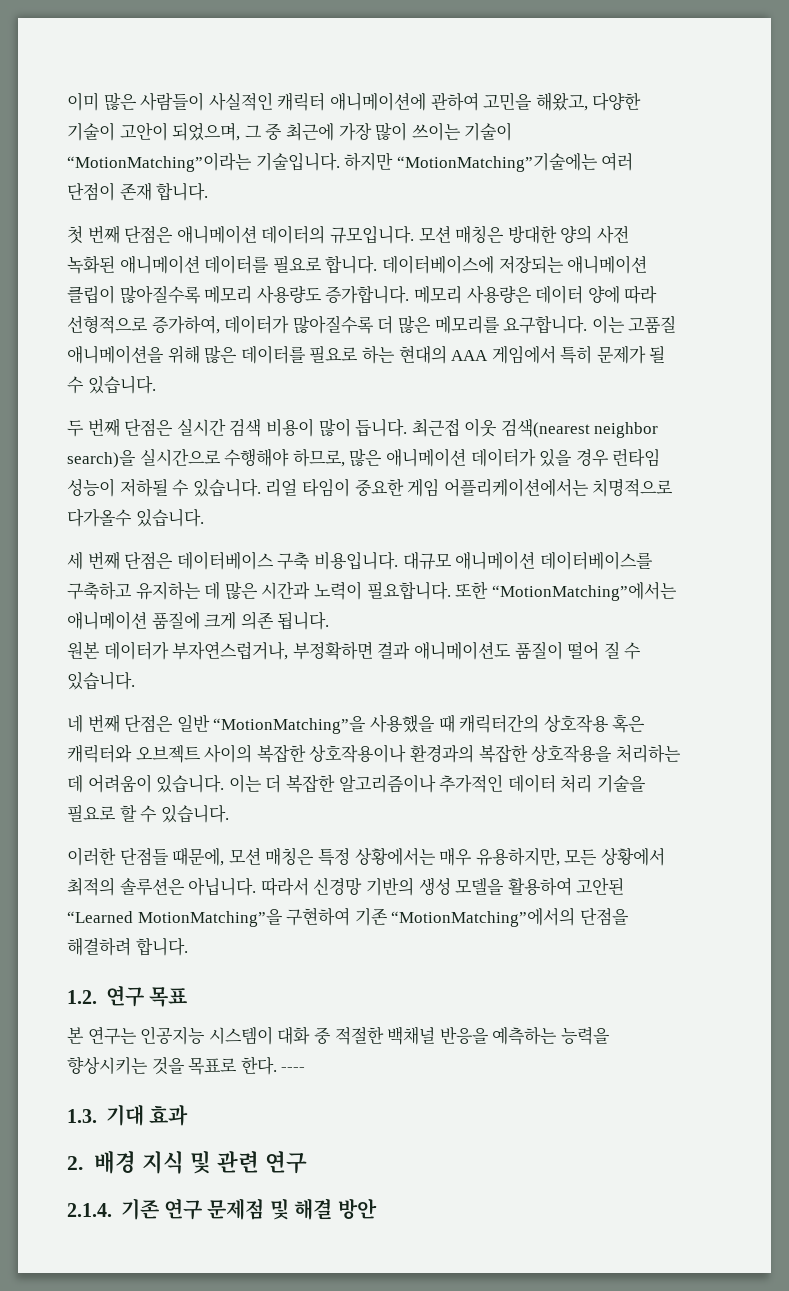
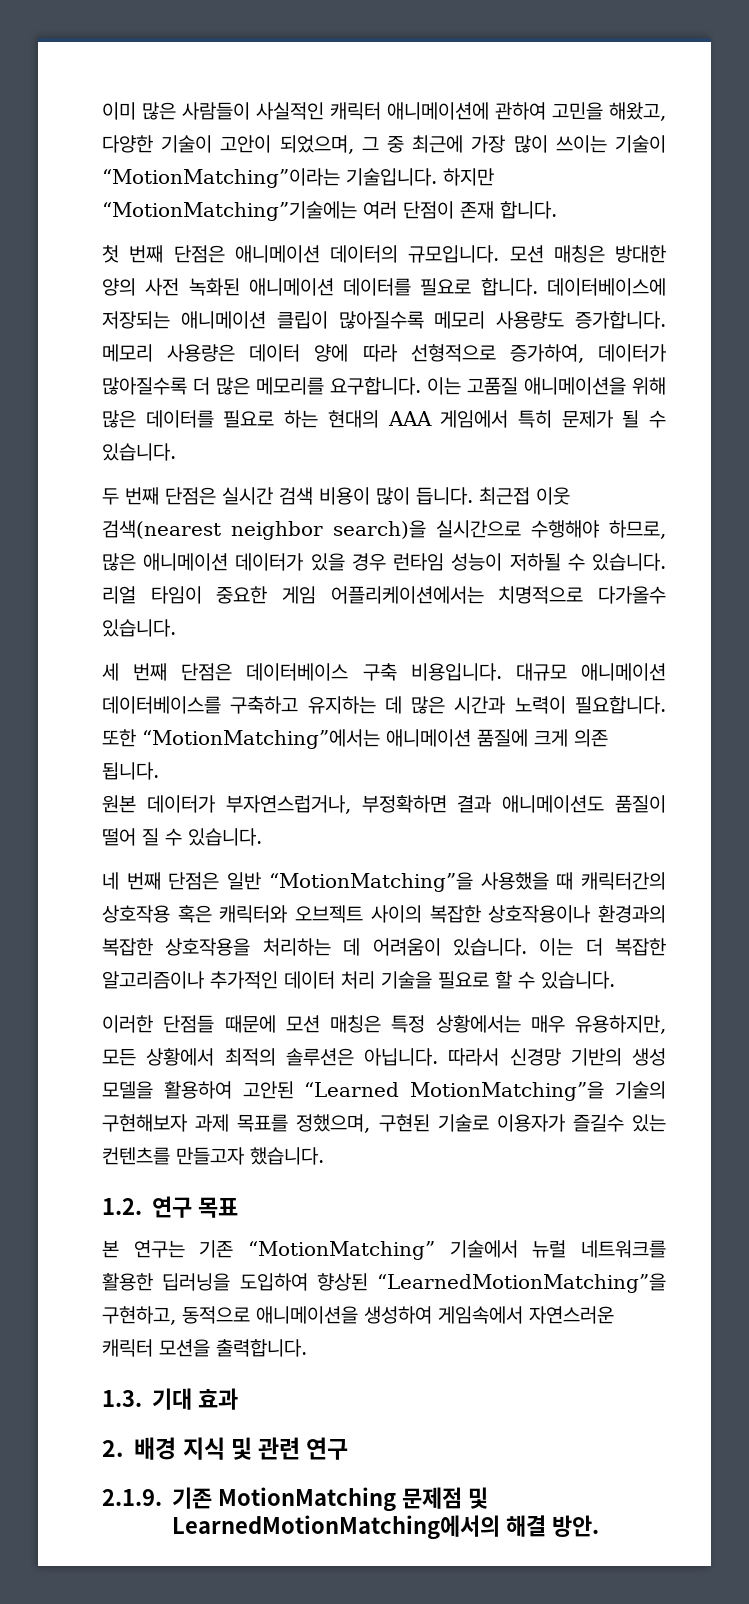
- 이러한 단점들 때문에, 모션 매칭은 특정 상황에서는 매우 유용하지만, 모든 상황에서 최적의 솔루션은 아닙니다.
+ 이러한 단점들 때문에 모션 매칭은 특정 상황에서는 매우 유용하지만, 모든 상황에서 최적의 솔루션은 아닙니다.
- 따라서 신경망 기반의 생성 모델을 활용하여 고안된 “Learned MotionMatching”을 구현하여 기존 “MotionMatching”에서의 단점을 해결하려 합니다.
+ 따라서 신경망 기반의 생성 모델을 활용하여 고안된 “Learned MotionMatching”을 기술의 구현해보자 과제 목표를 정했으며, 구현된 기술로 이용자가 즐길수 있는 컨텐츠를 만들고자 했습니다.
- 본 연구는 인공지능 시스템이 대화 중 적절한 백채널 반응을 예측하는 능력을 향상시키는 것을 목표로 한다. ----
+ 본 연구는 기존 “MotionMatching” 기술에서 뉴럴 네트워크를 활용한 딥러닝을 도입하여 향상된 “LearnedMotionMatching”을 구현하고, 동적으로 애니메이션을 생성하여 게임속에서 자연스러운 캐릭터 모션을 출력합니다.
- 2.1.4. 기존 연구 문제점 및 해결 방안
+ 2.1.9. 기존 MotionMatching 문제점 및 LearnedMotionMatching에서의 해결 방안.

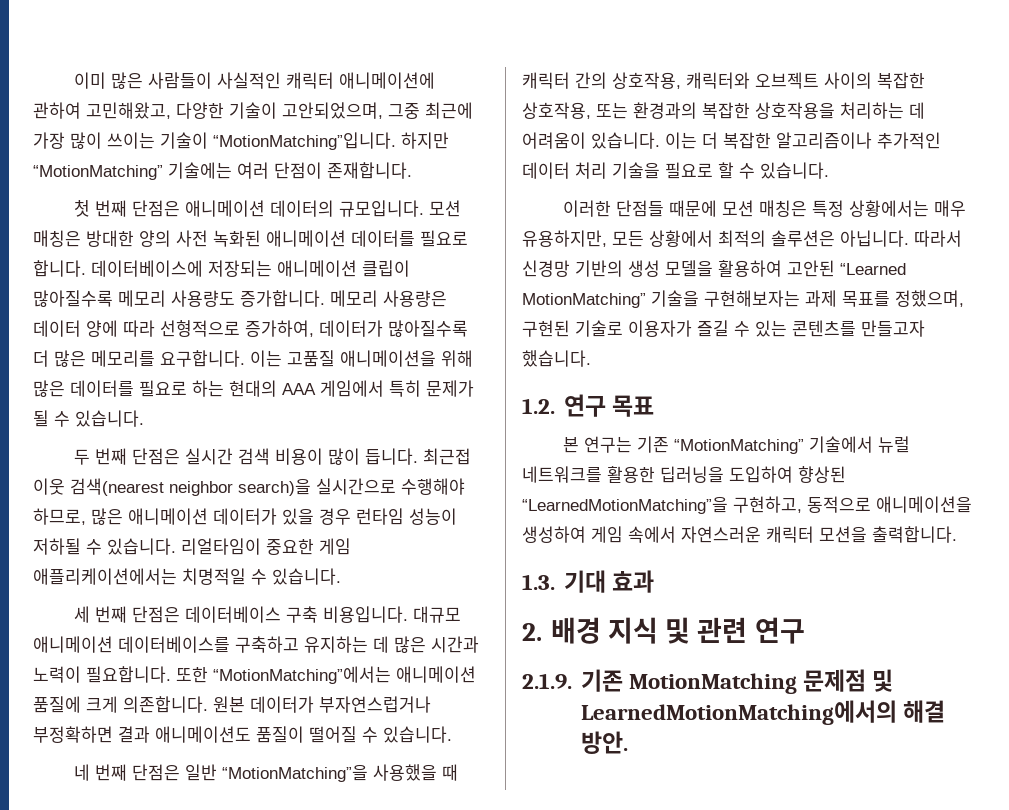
- 이미 많은 사람들이 사실적인 캐릭터 애니메이션에 관하여 고민을 해왔고, 다양한 기술이 고안이 되었으며, 그 중 최근에 가장 많이 쓰이는 기술이 “MotionMatching”이라는 기술입니다. 하지만 “MotionMatching”기술에는 여러 단점이 존재 합니다.
+ 이미 많은 사람들이 사실적인 캐릭터 애니메이션에 관하여 고민해왔고, 다양한 기술이 고안되었으며, 그중 최근에 가장 많이 쓰이는 기술이 “MotionMatching”입니다. 하지만 “MotionMatching” 기술에는 여러 단점이 존재합니다.
- 리얼 타임이 중요한 게임 어플리케이션에서는 치명적으로 다가올수 있습니다.
+ 리얼타임이 중요한 게임 애플리케이션에서는 치명적일 수 있습니다.
- 또한 “MotionMatching”에서는 애니메이션 품질에 크게 의존 됩니다.
- 원본 데이터가 부자연스럽거나, 부정확하면 결과 애니메이션도 품질이 떨어 질 수 있습니다.
+ 또한 “MotionMatching”에서는 애니메이션 품질에 크게 의존합니다. 원본 데이터가 부자연스럽거나 부정확하면 결과 애니메이션도 품질이 떨어질 수 있습니다.
- 네 번째 단점은 일반 “MotionMatching”을 사용했을 때 캐릭터간의 상호작용 혹은 캐릭터와 오브젝트 사이의 복잡한 상호작용이나 환경과의 복잡한 상호작용을 처리하는 데 어려움이 있습니다.
+ 네 번째 단점은 일반 “MotionMatching”을 사용했을 때 캐릭터 간의 상호작용, 캐릭터와 오브젝트 사이의 복잡한 상호작용, 또는 환경과의 복잡한 상호작용을 처리하는 데 어려움이 있습니다.
- 따라서 신경망 기반의 생성 모델을 활용하여 고안된 “Learned MotionMatching”을 기술의 구현해보자 과제 목표를 정했으며, 구현된 기술로 이용자가 즐길수 있는 컨텐츠를 만들고자 했습니다.
+ 따라서 신경망 기반의 생성 모델을 활용하여 고안된 “Learned MotionMatching” 기술을 구현해보자는 과제 목표를 정했으며, 구현된 기술로 이용자가 즐길 수 있는 콘텐츠를 만들고자 했습니다.
- 본 연구는 기존 “MotionMatching” 기술에서 뉴럴 네트워크를 활용한 딥러닝을 도입하여 향상된 “LearnedMotionMatching”을 구현하고, 동적으로 애니메이션을 생성하여 게임속에서 자연스러운 캐릭터 모션을 출력합니다.
+ 본 연구는 기존 “MotionMatching” 기술에서 뉴럴 네트워크를 활용한 딥러닝을 도입하여 향상된 “LearnedMotionMatching”을 구현하고, 동적으로 애니메이션을 생성하여 게임 속에서 자연스러운 캐릭터 모션을 출력합니다.

